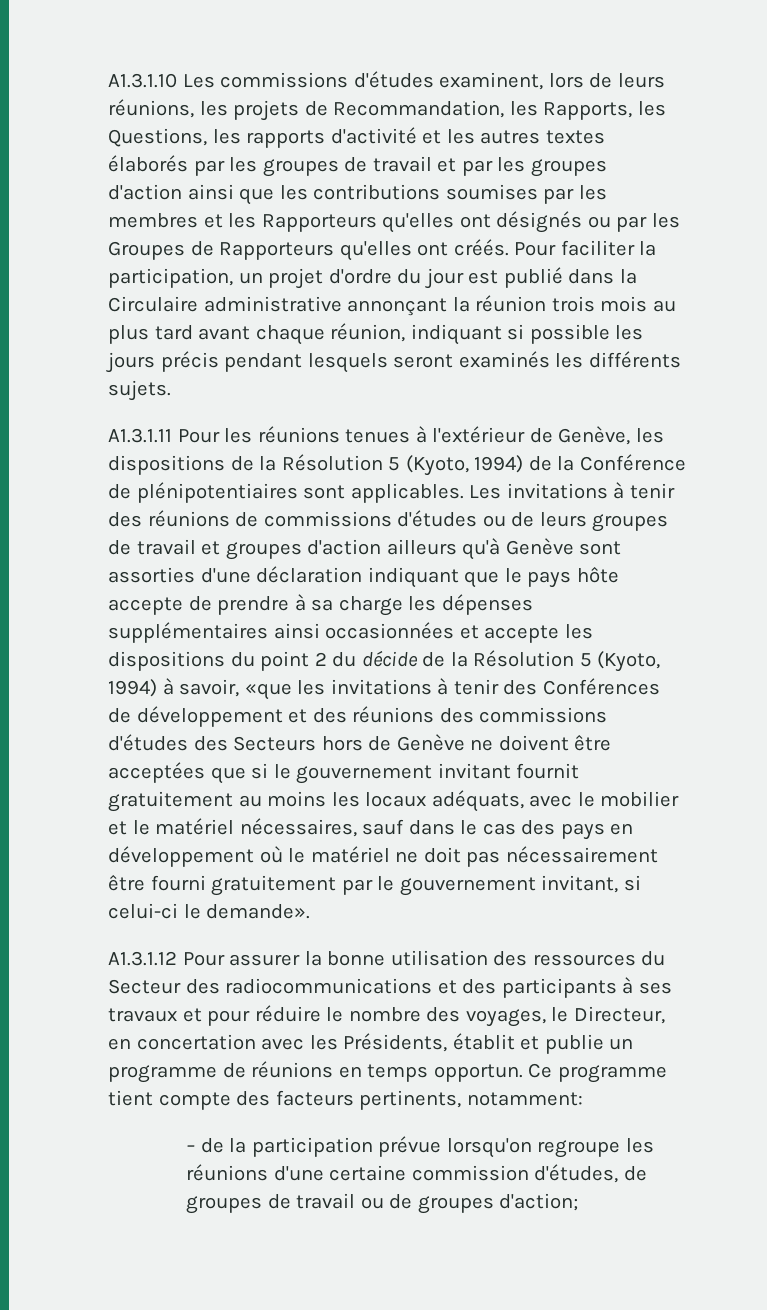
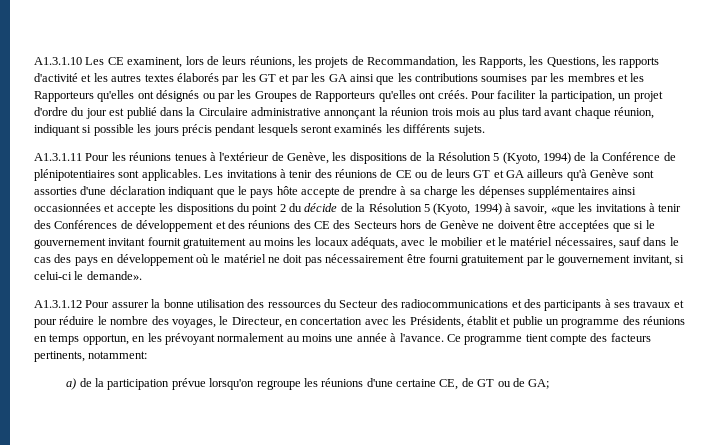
- A1.3.1.10 Les commissions d'études examinent, lors de leurs réunions, les projets de Recommandation, les Rapports, les Questions, les rapports d'activité et les autres textes élaborés par les groupes de travail et par les groupes d'action ainsi que les contributions soumises par les membres et les Rapporteurs qu'elles ont désignés ou par les Groupes de Rapporteurs qu'elles ont créés.
+ A1.3.1.10 Les CE examinent, lors de leurs réunions, les projets de Recommandation, les Rapports, les Questions, les rapports d'activité et les autres textes élaborés par les GT et par les GA ainsi que les contributions soumises par les membres et les Rapporteurs qu'elles ont désignés ou par les Groupes de Rapporteurs qu'elles ont créés.
- Les invitations à tenir des réunions de commissions d'études ou de leurs groupes de travail et groupes d'action ailleurs qu'à Genève sont assorties d'une déclaration indiquant que le pays hôte accepte de prendre à sa charge les dépenses supplémentaires ainsi occasionnées et accepte les dispositions du point 2 du décide de la Résolution 5 (Kyoto, 1994) à savoir, «que les invitations à tenir des Conférences de développement et des réunions des commissions d'études des Secteurs hors de Genève ne doivent être acceptées que si le gouvernement invitant fournit gratuitement au moins les locaux adéquats, avec le mobilier et le matériel nécessaires, sauf dans le cas des pays en développement où le matériel ne doit pas nécessairement être fourni gratuitement par le gouvernement invitant, si celui-ci le demande».
+ Les invitations à tenir des réunions de CE ou de leurs GT et GA ailleurs qu'à Genève sont assorties d'une déclaration indiquant que le pays hôte accepte de prendre à sa charge les dépenses supplémentaires ainsi occasionnées et accepte les dispositions du point 2 du décide de la Résolution 5 (Kyoto, 1994) à savoir, «que les invitations à tenir des Conférences de développement et des réunions des CE des Secteurs hors de Genève ne doivent être acceptées que si le gouvernement invitant fournit gratuitement au moins les locaux adéquats, avec le mobilier et le matériel nécessaires, sauf dans le cas des pays en développement où le matériel ne doit pas nécessairement être fourni gratuitement par le gouvernement invitant, si celui-ci le demande».
- A1.3.1.12 Pour assurer la bonne utilisation des ressources du Secteur des radiocommunications et des participants à ses travaux et pour réduire le nombre des voyages, le Directeur, en concertation avec les Présidents, établit et publie un programme de réunions en temps opportun.
+ A1.3.1.12 Pour assurer la bonne utilisation des ressources du Secteur des radiocommunications et des participants à ses travaux et pour réduire le nombre des voyages, le Directeur, en concertation avec les Présidents, établit et publie un programme des réunions en temps opportun, en les prévoyant normalement au moins une année à l'avance.
- – de la participation prévue lorsqu'on regroupe les réunions d'une certaine commission d'études, de groupes de travail ou de groupes d'action;
+ a) de la participation prévue lorsqu'on regroupe les réunions d'une certaine CE, de GT ou de GA;

